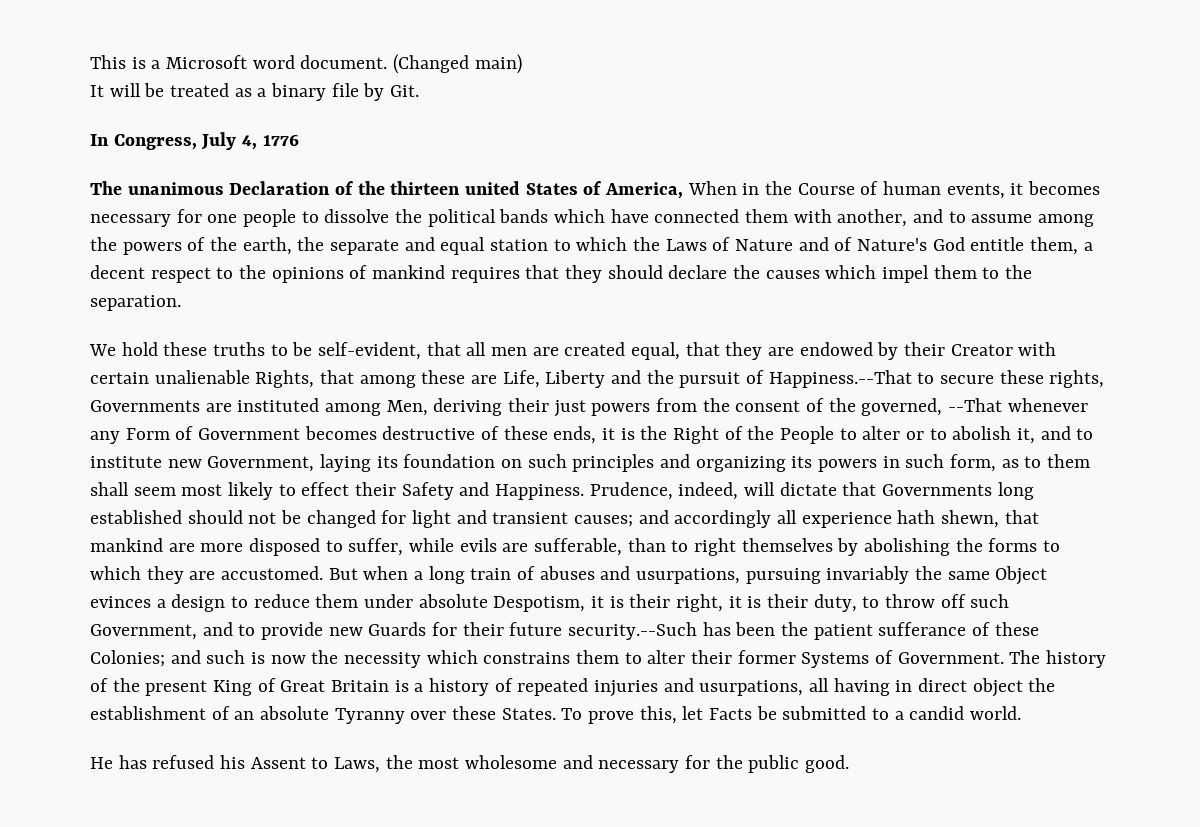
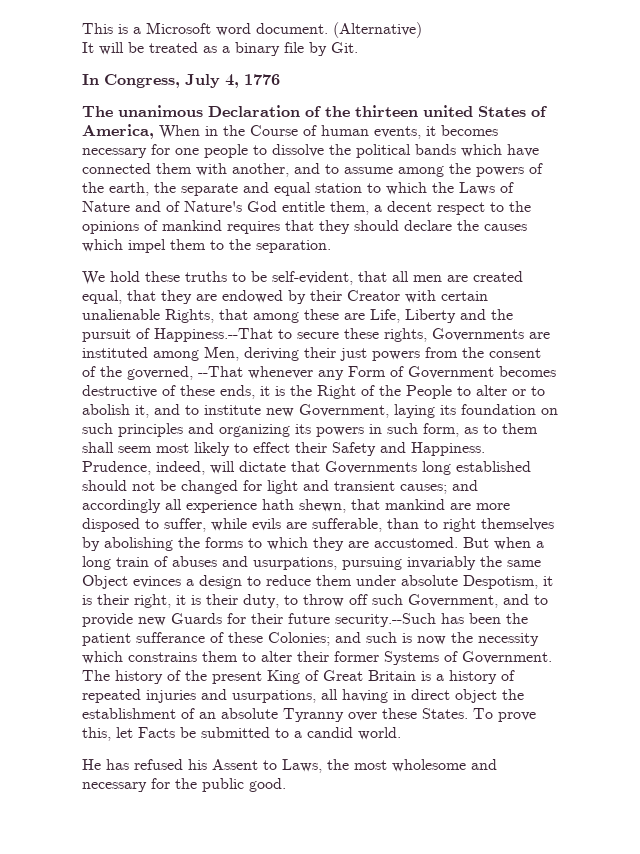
- (Changed main)
+ (Alternative)

